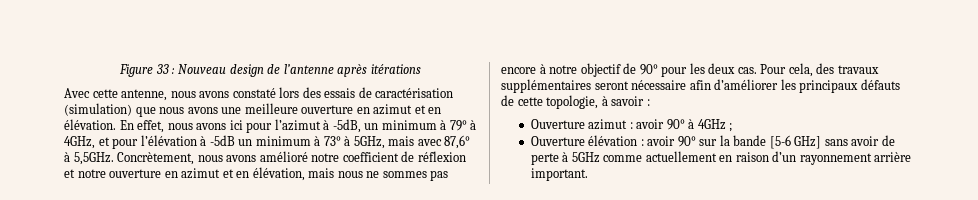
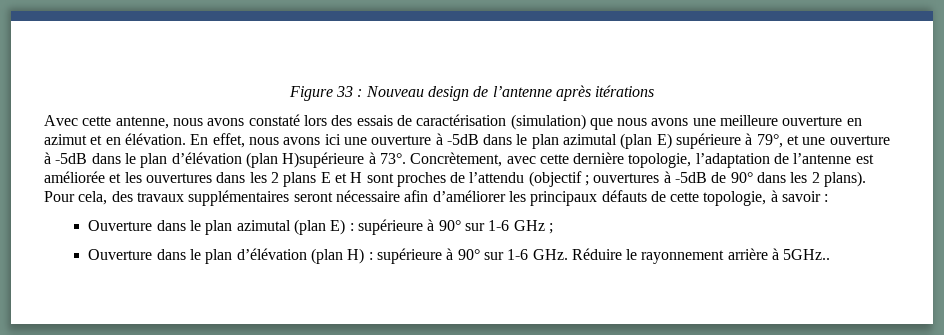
- En effet, nous avons ici pour l’azimut à -5dB, un minimum à 79° à 4GHz, et pour l’élévation à -5dB un minimum à 73° à 5GHz, mais avec 87,6° à 5,5GHz. Concrètement, nous avons amélioré notre coefficient de réflexion et notre ouverture en azimut et en élévation, mais nous ne sommes pas encore à notre objectif de 90° pour les deux cas.
+ En effet, nous avons ici une ouverture à -5dB dans le plan azimutal (plan E) supérieure à 79°, et une ouverture à -5dB dans le plan d’élévation (plan H)supérieure à 73°. Concrètement, avec cette dernière topologie, l’adaptation de l’antenne est améliorée et les ouvertures dans les 2 plans E et H sont proches de l’attendu (objectif ; ouvertures à -5dB de 90° dans les 2 plans).
- Ouverture azimut : avoir 90° à 4GHz ;
- Ouverture élévation : avoir 90° sur la bande [5-6 GHz] sans avoir de perte à 5GHz comme actuellement en raison d’un rayonnement arrière important.
+ Ouverture dans le plan azimutal (plan E) : supérieure à 90° sur 1-6 GHz ;
+ Ouverture dans le plan d’élévation (plan H) : supérieure à 90° sur 1-6 GHz. Réduire le rayonnement arrière à 5GHz..

